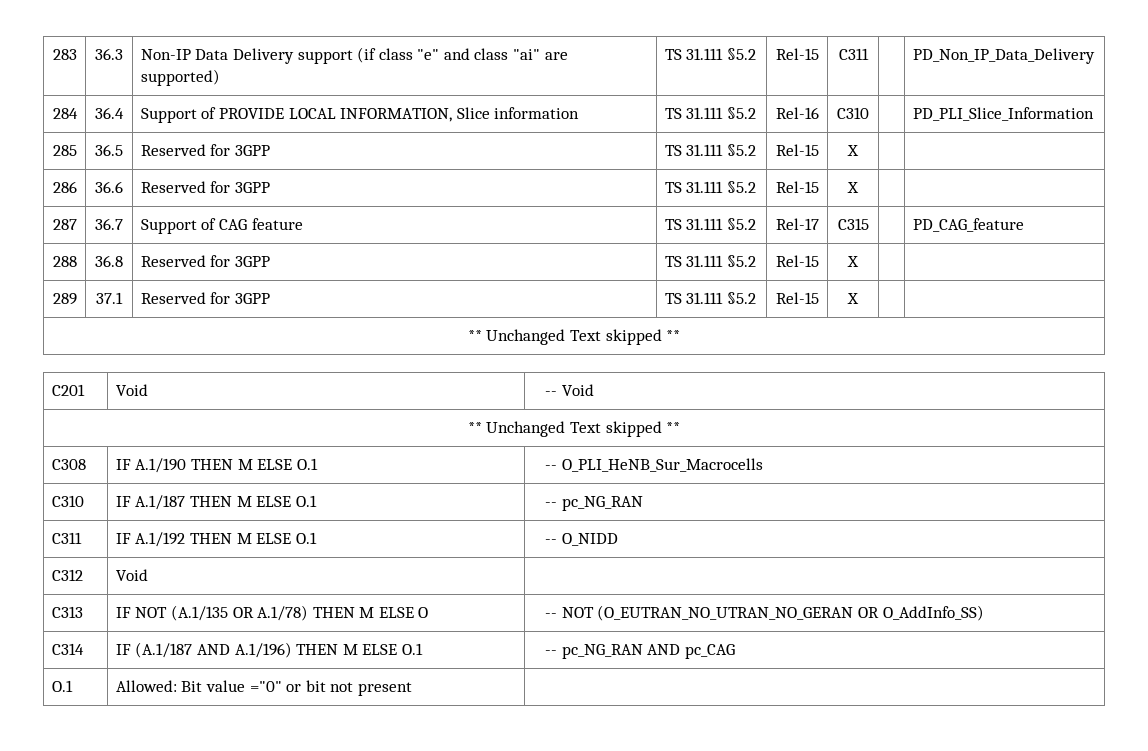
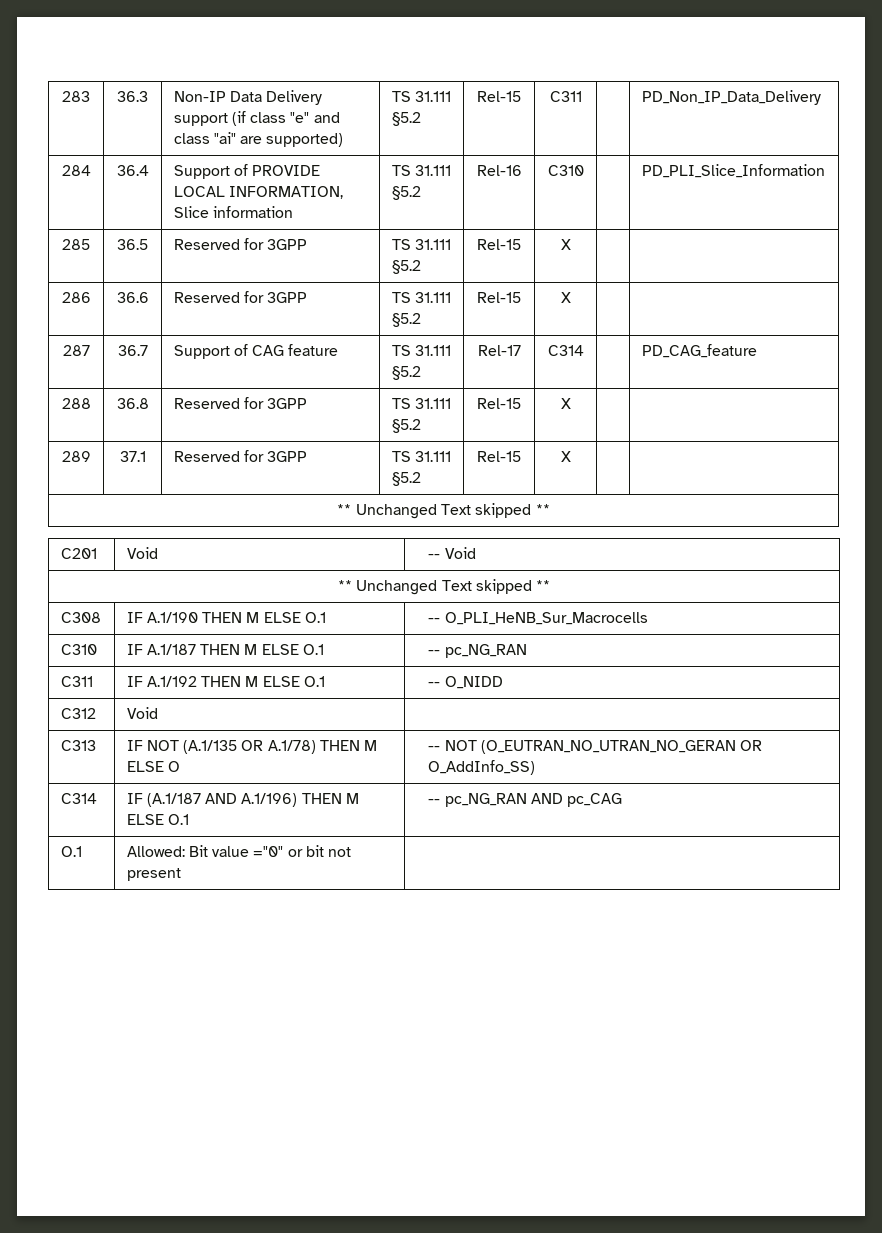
- 287 | 36.7 | Support of CAG feature | TS 31.111 §5.2 | Rel-17 | C315 | | PD_CAG_feature
+ 287 | 36.7 | Support of CAG feature | TS 31.111 §5.2 | Rel-17 | C314 | | PD_CAG_feature

